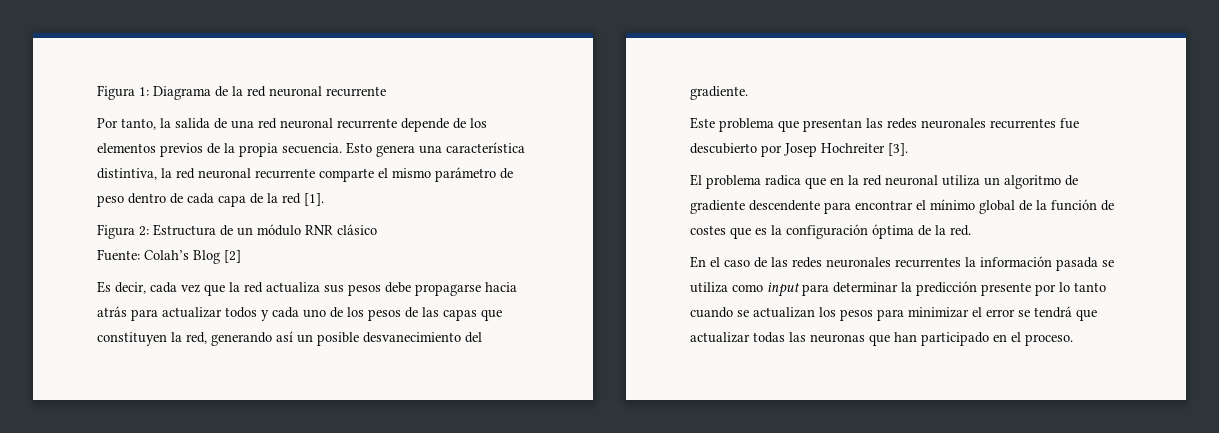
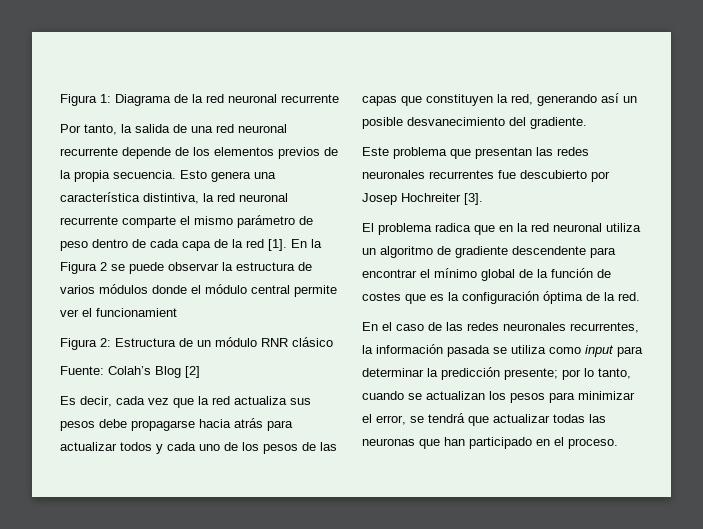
+ En la Figura 2 se puede observar la estructura de varios módulos donde el módulo central permite ver el funcionamient
- En el caso de las redes neuronales recurrentes la información pasada se utiliza como input para determinar la predicción presente por lo tanto cuando se actualizan los pesos para minimizar el error se tendrá que actualizar todas las neuronas que han participado en el proceso.
+ En el caso de las redes neuronales recurrentes, la información pasada se utiliza como input para determinar la predicción presente; por lo tanto, cuando se actualizan los pesos para minimizar el error, se tendrá que actualizar todas las neuronas que han participado en el proceso.

